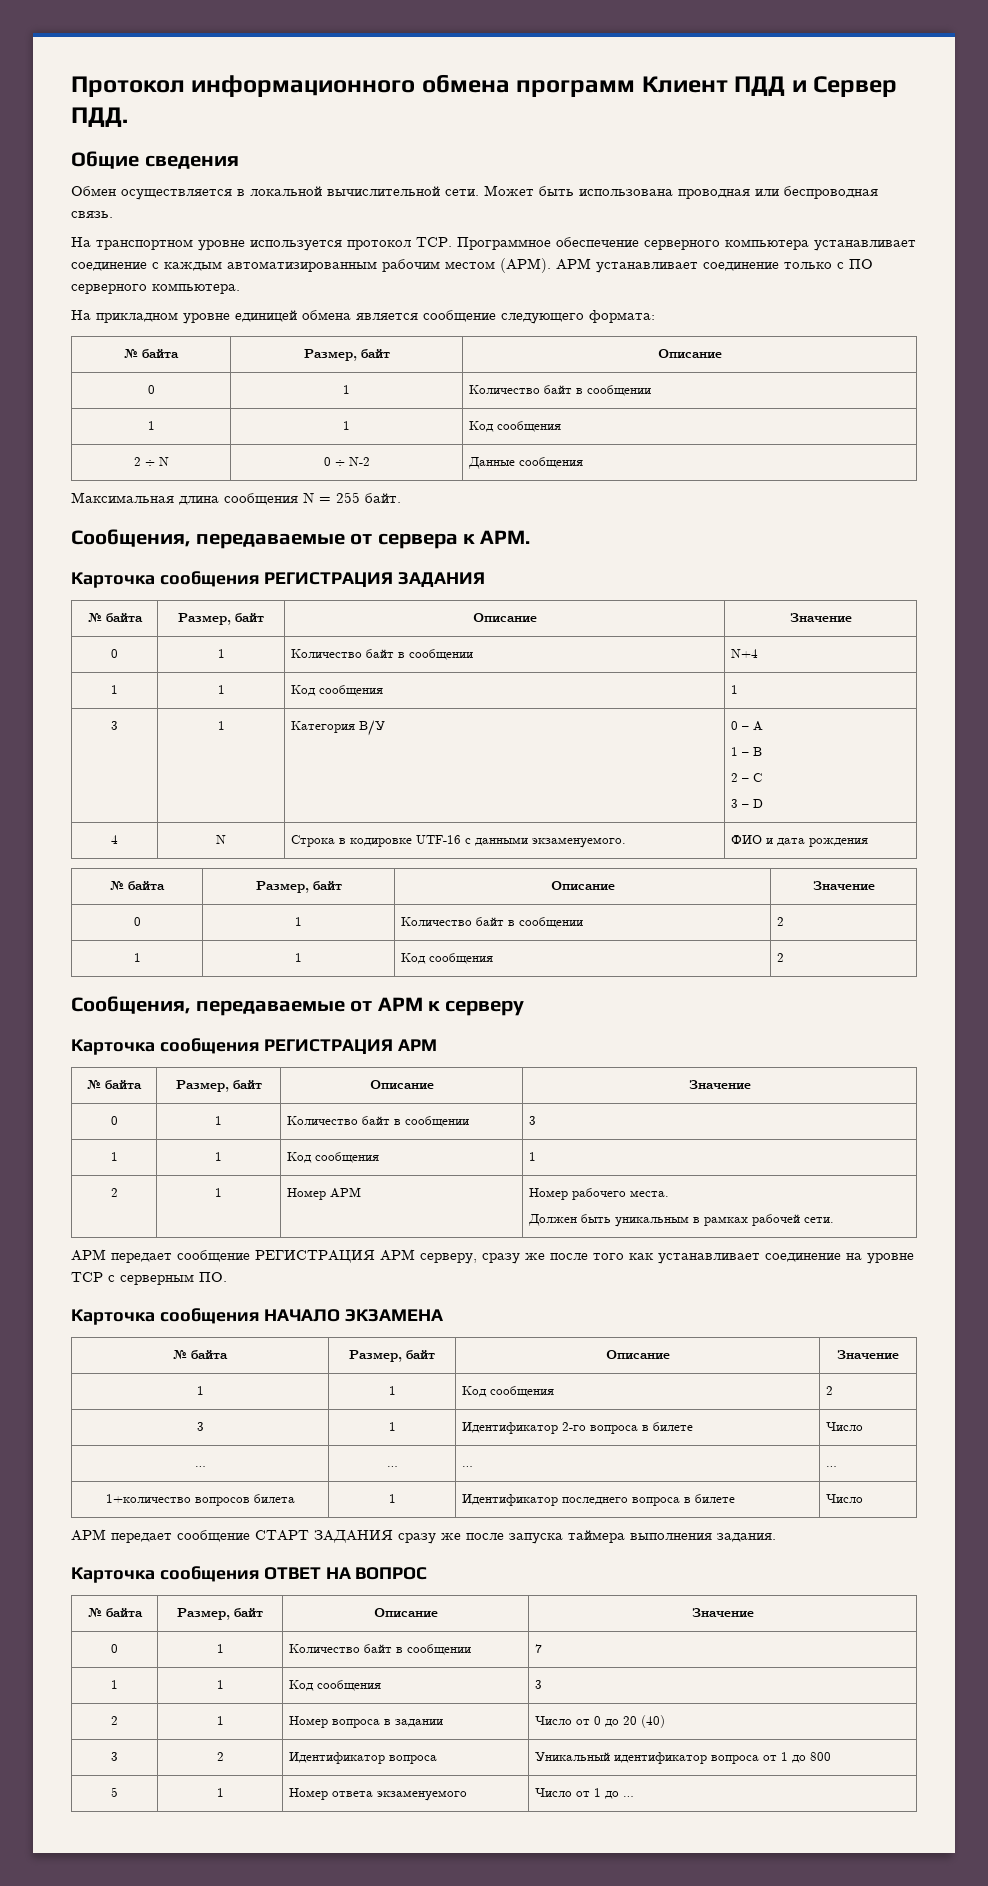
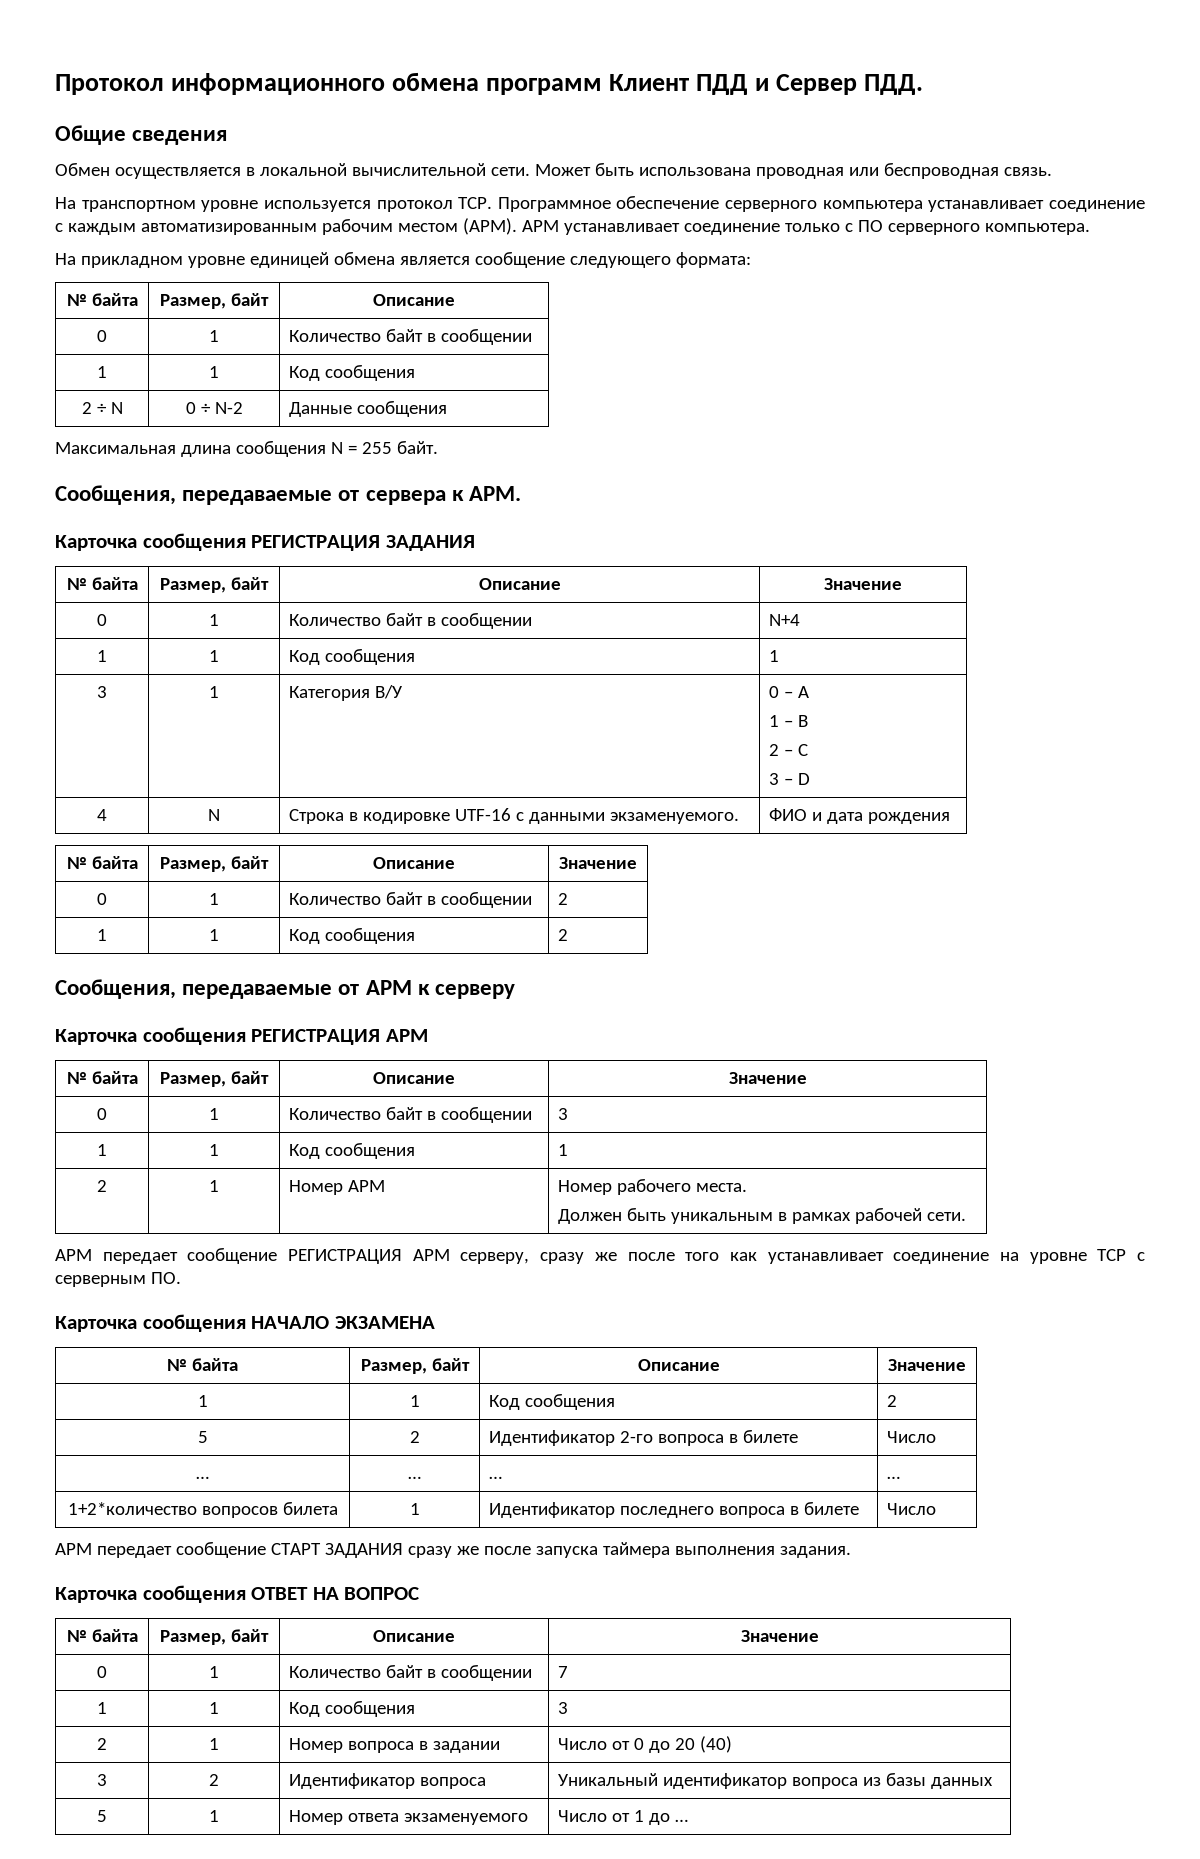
- 3 | 1 | Идентификатор 2-го вопроса в билете | Число
+ 5 | 2 | Идентификатор 2-го вопроса в билете | Число
- 1+количество вопросов билета | 1 | Идентификатор последнего вопроса в билете | Число
+ 1+2*количество вопросов билета | 1 | Идентификатор последнего вопроса в билете | Число
- 3 | 2 | Идентификатор вопроса | Уникальный идентификатор вопроса от 1 до 800
+ 3 | 2 | Идентификатор вопроса | Уникальный идентификатор вопроса из базы данных

